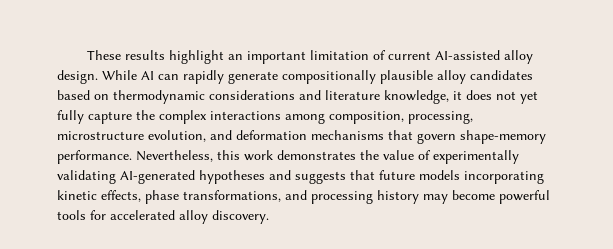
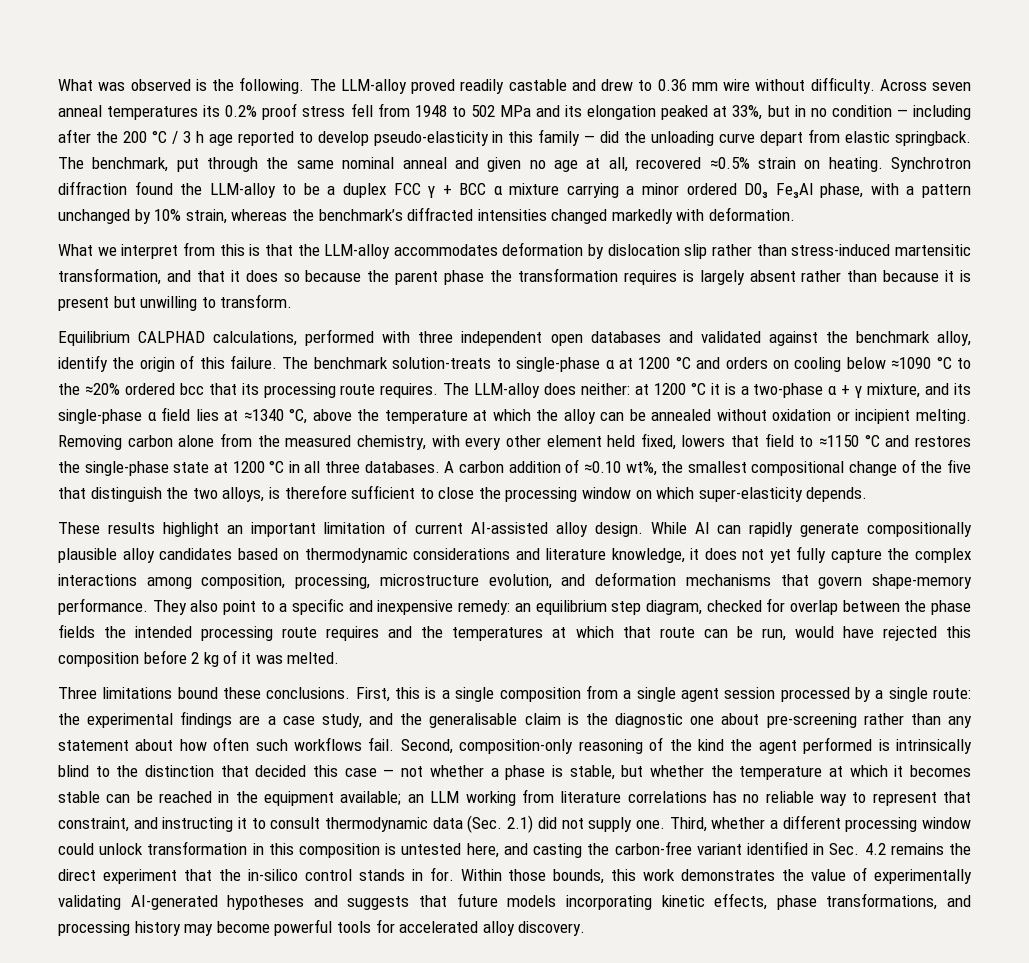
+ What was observed is the following. The LLM-alloy proved readily castable and drew to 0.36 mm wire without difficulty. Across seven anneal temperatures its 0.2% proof stress fell from 1948 to 502 MPa and its elongation peaked at 33%, but in no condition — including after the 200 °C / 3 h age reported to develop pseudo-elasticity in this family — did the unloading curve depart from elastic springback. The benchmark, put through the same nominal anneal and given no age at all, recovered ≈0.5% strain on heating. Synchrotron diffraction found the LLM-alloy to be a duplex FCC γ + BCC α mixture carrying a minor ordered D0₃ Fe₃Al phase, with a pattern unchanged by 10% strain, whereas the benchmark’s diffracted intensities changed markedly with deformation.
+ What we interpret from this is that the LLM-alloy accommodates deformation by dislocation slip rather than stress-induced martensitic transformation, and that it does so because the parent phase the transformation requires is largely absent rather than because it is present but unwilling to transform.
+ Equilibrium CALPHAD calculations, performed with three independent open databases and validated against the benchmark alloy, identify the origin of this failure. The benchmark solution-treats to single-phase α at 1200 °C and orders on cooling below ≈1090 °C to the ≈20% ordered bcc that its processing route requires. The LLM-alloy does neither: at 1200 °C it is a two-phase α + γ mixture, and its single-phase α field lies at ≈1340 °C, above the temperature at which the alloy can be annealed without oxidation or incipient melting. Removing carbon alone from the measured chemistry, with every other element held fixed, lowers that field to ≈1150 °C and restores the single-phase state at 1200 °C in all three databases. A carbon addition of ≈0.10 wt%, the smallest compositional change of the five that distinguish the two alloys, is therefore sufficient to close the processing window on which super-elasticity depends.
- Nevertheless, this work demonstrates the value of experimentally validating AI-generated hypotheses and suggests that future models incorporating kinetic effects, phase transformations, and processing history may become powerful tools for accelerated alloy discovery.
+ They also point to a specific and inexpensive remedy: an equilibrium step diagram, checked for overlap between the phase fields the intended processing route requires and the temperatures at which that route can be run, would have rejected this composition before 2 kg of it was melted.
+ Three limitations bound these conclusions. First, this is a single composition from a single agent session processed by a single route: the experimental findings are a case study, and the generalisable claim is the diagnostic one about pre-screening rather than any statement about how often such workflows fail. Second, composition-only reasoning of the kind the agent performed is intrinsically blind to the distinction that decided this case — not whether a phase is stable, but whether the temperature at which it becomes stable can be reached in the equipment available; an LLM working from literature correlations has no reliable way to represent that constraint, and instructing it to consult thermodynamic data (Sec. 2.1) did not supply one. Third, whether a different processing window could unlock transformation in this composition is untested here, and casting the carbon-free variant identified in Sec. 4.2 remains the direct experiment that the in-silico control stands in for. Within those bounds, this work demonstrates the value of experimentally validating AI-generated hypotheses and suggests that future models incorporating kinetic effects, phase transformations, and processing history may become powerful tools for accelerated alloy discovery.

